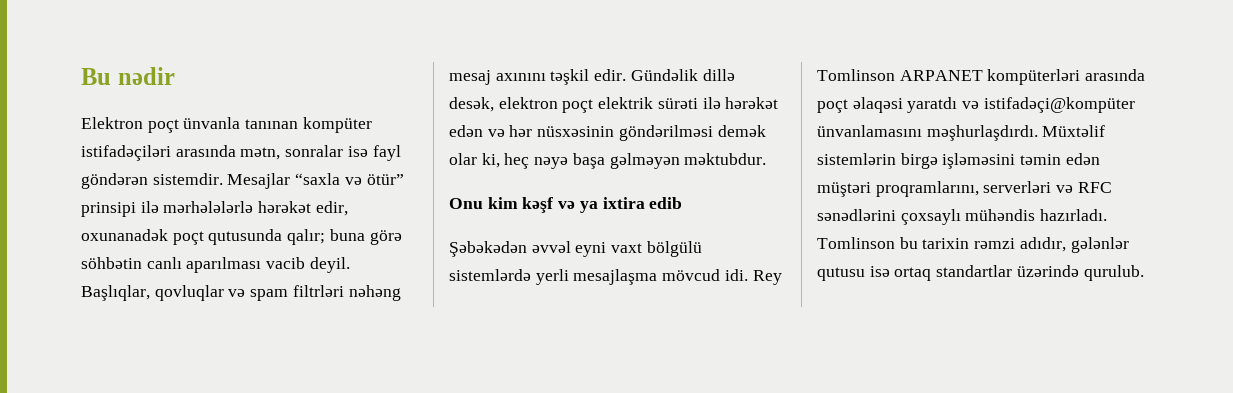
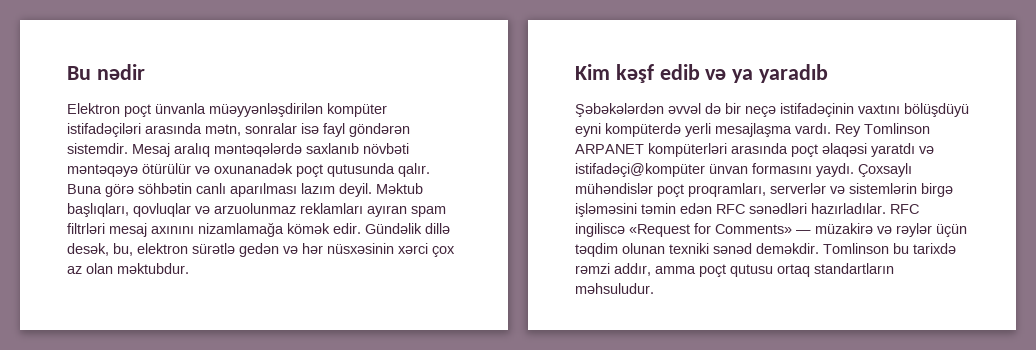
- Elektron poçt ünvanla tanınan kompüter istifadəçiləri arasında mətn, sonralar isə fayl göndərən sistemdir.
+ Elektron poçt ünvanla müəyyənləşdirilən kompüter istifadəçiləri arasında mətn, sonralar isə fayl göndərən sistemdir.
- Mesajlar “saxla və ötür” prinsipi ilə mərhələlərlə hərəkət edir, oxunanadək poçt qutusunda qalır; buna görə söhbətin canlı aparılması vacib deyil. Başlıqlar, qovluqlar və spam filtrləri nəhəng mesaj axınını təşkil edir.
+ Mesaj aralıq məntəqələrdə saxlanıb növbəti məntəqəyə ötürülür və oxunanadək poçt qutusunda qalır. Buna görə söhbətin canlı aparılması lazım deyil. Məktub başlıqları, qovluqlar və arzuolunmaz reklamları ayıran spam filtrləri mesaj axınını nizamlamağa kömək edir.
- Gündəlik dillə desək, elektron poçt elektrik sürəti ilə hərəkət edən və hər nüsxəsinin göndərilməsi demək olar ki, heç nəyə başa gəlməyən məktubdur.
- Onu kim kəşf və ya ixtira edib
- Şəbəkədən əvvəl eyni vaxt bölgülü sistemlərdə yerli mesajlaşma mövcud idi.
+ Gündəlik dillə desək, bu, elektron sürətlə gedən və hər nüsxəsinin xərci çox az olan məktubdur.
+ Kim kəşf edib və ya yaradıb
+ Şəbəkələrdən əvvəl də bir neçə istifadəçinin vaxtını bölüşdüyü eyni kompüterdə yerli mesajlaşma vardı.
- Rey Tomlinson ARPANET kompüterləri arasında poçt əlaqəsi yaratdı və istifadəçi@kompüter ünvanlamasını məşhurlaşdırdı. Müxtəlif sistemlərin birgə işləməsini təmin edən müştəri proqramlarını, serverləri və RFC sənədlərini çoxsaylı mühəndis hazırladı. Tomlinson bu tarixin rəmzi adıdır, gələnlər qutusu isə ortaq standartlar üzərində qurulub.
+ Rey Tomlinson ARPANET kompüterləri arasında poçt əlaqəsi yaratdı və istifadəçi@kompüter ünvan formasını yaydı. Çoxsaylı mühəndislər poçt proqramları, serverlər və sistemlərin birgə işləməsini təmin edən RFC sənədləri hazırladılar. RFC ingiliscə «Request for Comments» — müzakirə və rəylər üçün təqdim olunan texniki sənəd deməkdir. Tomlinson bu tarixdə rəmzi addır, amma poçt qutusu ortaq standartların məhsuludur.

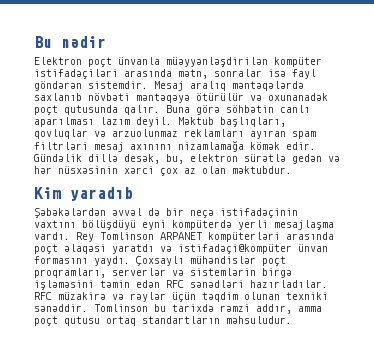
- Kim kəşf edib və ya yaradıb
+ Kim yaradıb
- RFC ingiliscə «Request for Comments» — müzakirə və rəylər üçün təqdim olunan texniki sənəd deməkdir.
+ RFC müzakirə və rəylər üçün təqdim olunan texniki sənəddir.

